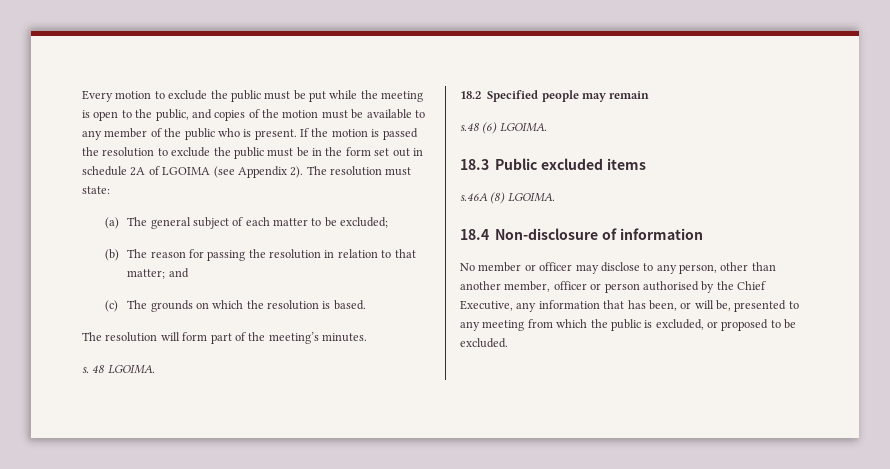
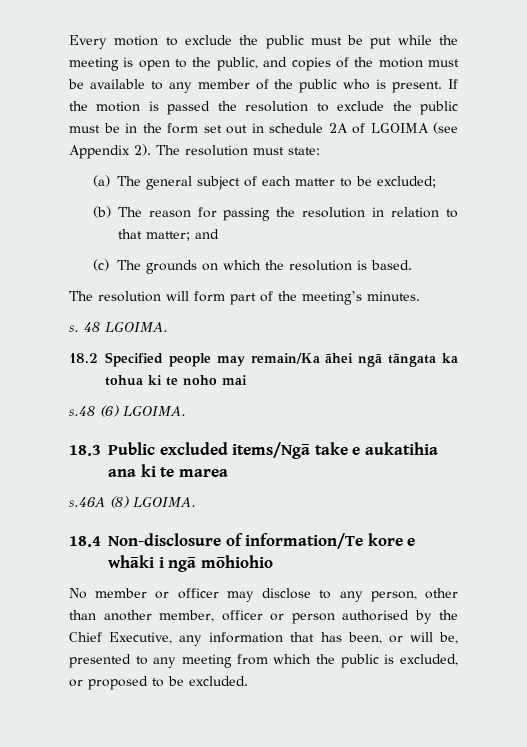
- 18.2 Specified people may remain
+ 18.2 Specified people may remain/Ka āhei ngā tāngata ka tohua ki te noho mai
- 18.3 Public excluded items
+ 18.3 Public excluded items/Ngā take e aukatihia ana ki te marea
- 18.4 Non-disclosure of information
+ 18.4 Non-disclosure of information/Te kore e whāki i ngā mōhiohio

